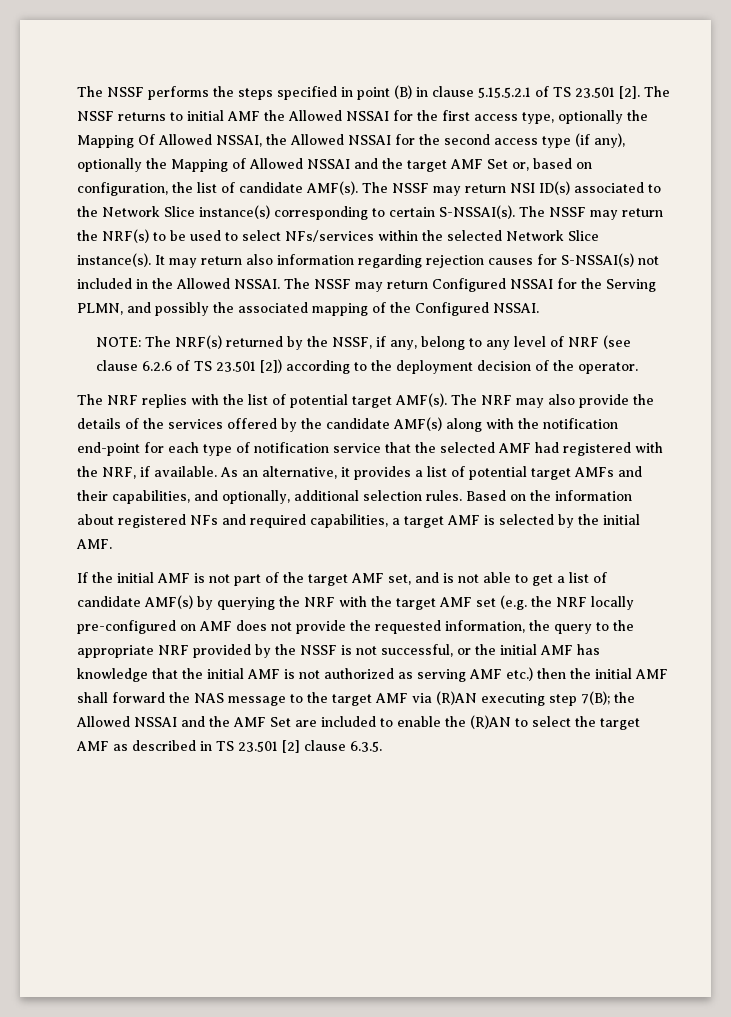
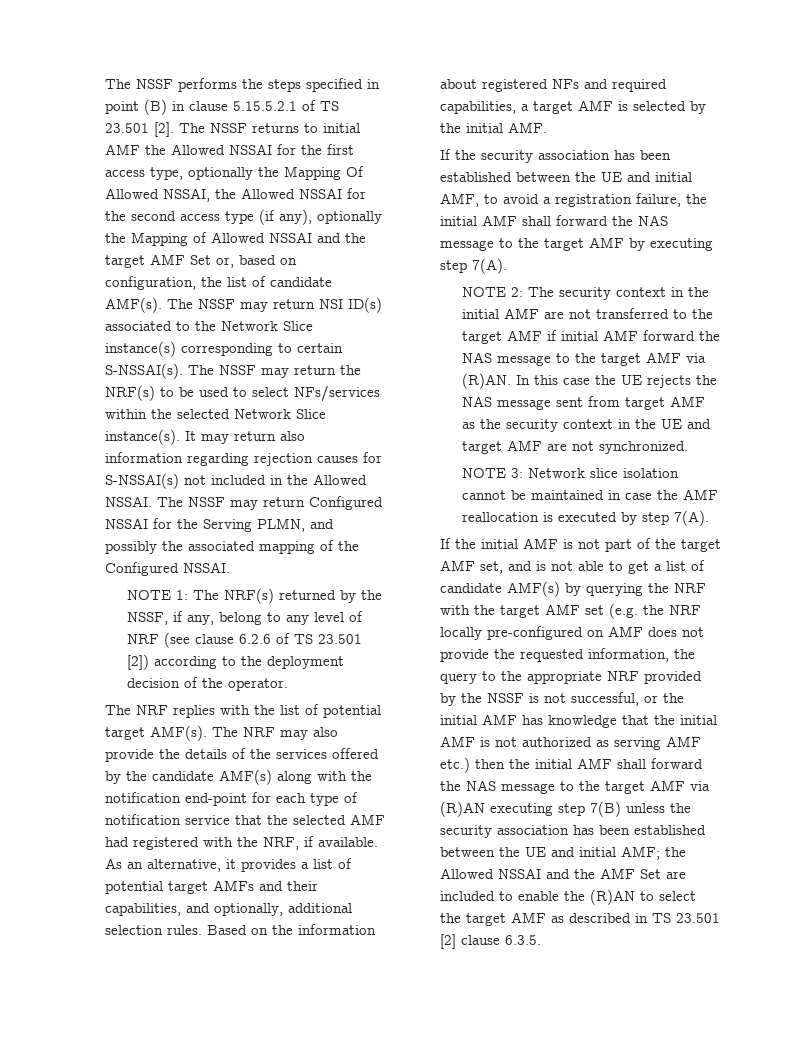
- NOTE: The NRF(s) returned by the NSSF, if any, belong to any level of NRF (see clause 6.2.6 of TS 23.501 [2]) according to the deployment decision of the operator.
+ NOTE 1: The NRF(s) returned by the NSSF, if any, belong to any level of NRF (see clause 6.2.6 of TS 23.501 [2]) according to the deployment decision of the operator.
+ If the security association has been established between the UE and initial AMF, to avoid a registration failure, the initial AMF shall forward the NAS message to the target AMF by executing step 7(A).
+ NOTE 2: The security context in the initial AMF are not transferred to the target AMF if initial AMF forward the NAS message to the target AMF via (R)AN. In this case the UE rejects the NAS message sent from target AMF as the security context in the UE and target AMF are not synchronized.
+ NOTE 3: Network slice isolation cannot be maintained in case the AMF reallocation is executed by step 7(A).
- If the initial AMF is not part of the target AMF set, and is not able to get a list of candidate AMF(s) by querying the NRF with the target AMF set (e.g. the NRF locally pre-configured on AMF does not provide the requested information, the query to the appropriate NRF provided by the NSSF is not successful, or the initial AMF has knowledge that the initial AMF is not authorized as serving AMF etc.) then the initial AMF shall forward the NAS message to the target AMF via (R)AN executing step 7(B);
+ If the initial AMF is not part of the target AMF set, and is not able to get a list of candidate AMF(s) by querying the NRF with the target AMF set (e.g. the NRF locally pre-configured on AMF does not provide the requested information, the query to the appropriate NRF provided by the NSSF is not successful, or the initial AMF has knowledge that the initial AMF is not authorized as serving AMF etc.) then the initial AMF shall forward the NAS message to the target AMF via (R)AN executing step 7(B) unless the security association has been established between the UE and initial AMF;

